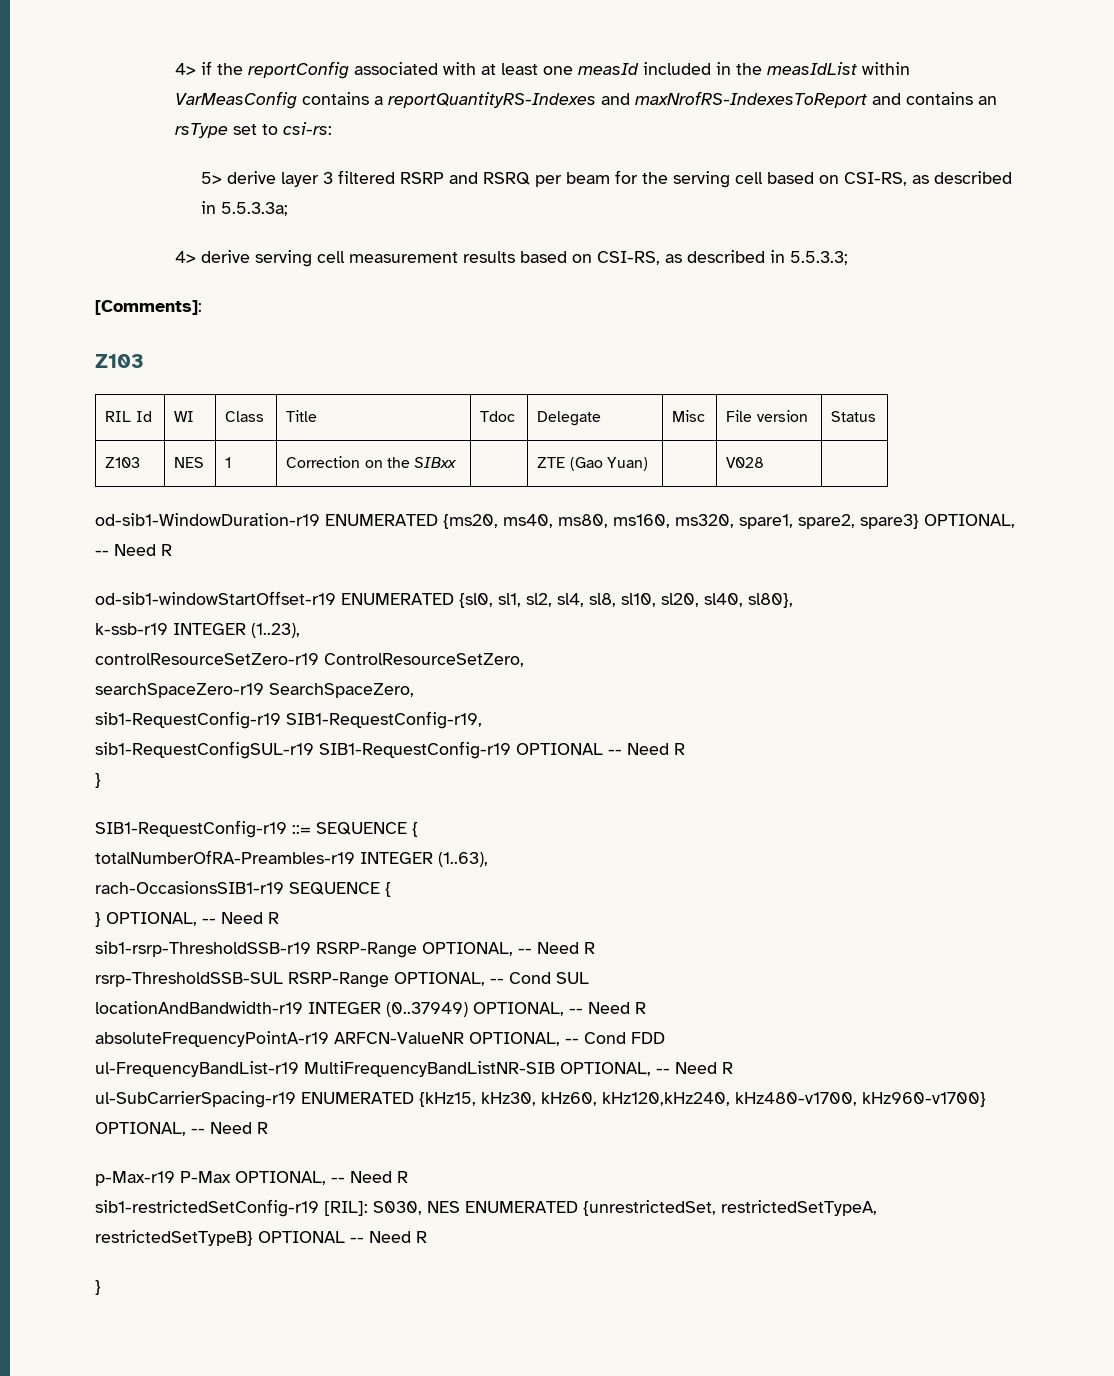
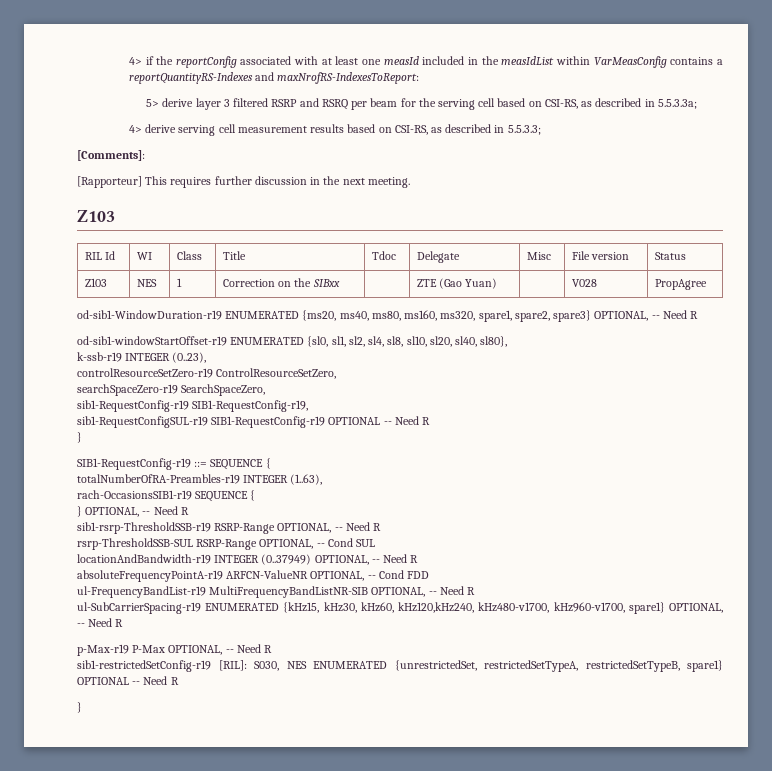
- 4> if the reportConfig associated with at least one measId included in the measIdList within VarMeasConfig contains a reportQuantityRS-Indexes and maxNrofRS-IndexesToReport and contains an rsType set to csi-rs:
+ 4> if the reportConfig associated with at least one measId included in the measIdList within VarMeasConfig contains a reportQuantityRS-Indexes and maxNrofRS-IndexesToReport:
+ [Rapporteur] This requires further discussion in the next meeting.
- Z103 | NES | 1 | Correction on the SIBxx | | ZTE (Gao Yuan) | | V028 |
+ Z103 | NES | 1 | Correction on the SIBxx | | ZTE (Gao Yuan) | | V028 | PropAgree
- k-ssb-r19 INTEGER (1..23),
+ k-ssb-r19 INTEGER (0..23),
- ul-SubCarrierSpacing-r19 ENUMERATED {kHz15, kHz30, kHz60, kHz120,kHz240, kHz480-v1700, kHz960-v1700} OPTIONAL, -- Need R
+ ul-SubCarrierSpacing-r19 ENUMERATED {kHz15, kHz30, kHz60, kHz120,kHz240, kHz480-v1700, kHz960-v1700, spare1} OPTIONAL, -- Need R
- sib1-restrictedSetConfig-r19 [RIL]: S030, NES ENUMERATED {unrestrictedSet, restrictedSetTypeA, restrictedSetTypeB} OPTIONAL -- Need R
+ sib1-restrictedSetConfig-r19 [RIL]: S030, NES ENUMERATED {unrestrictedSet, restrictedSetTypeA, restrictedSetTypeB, spare1} OPTIONAL -- Need R

